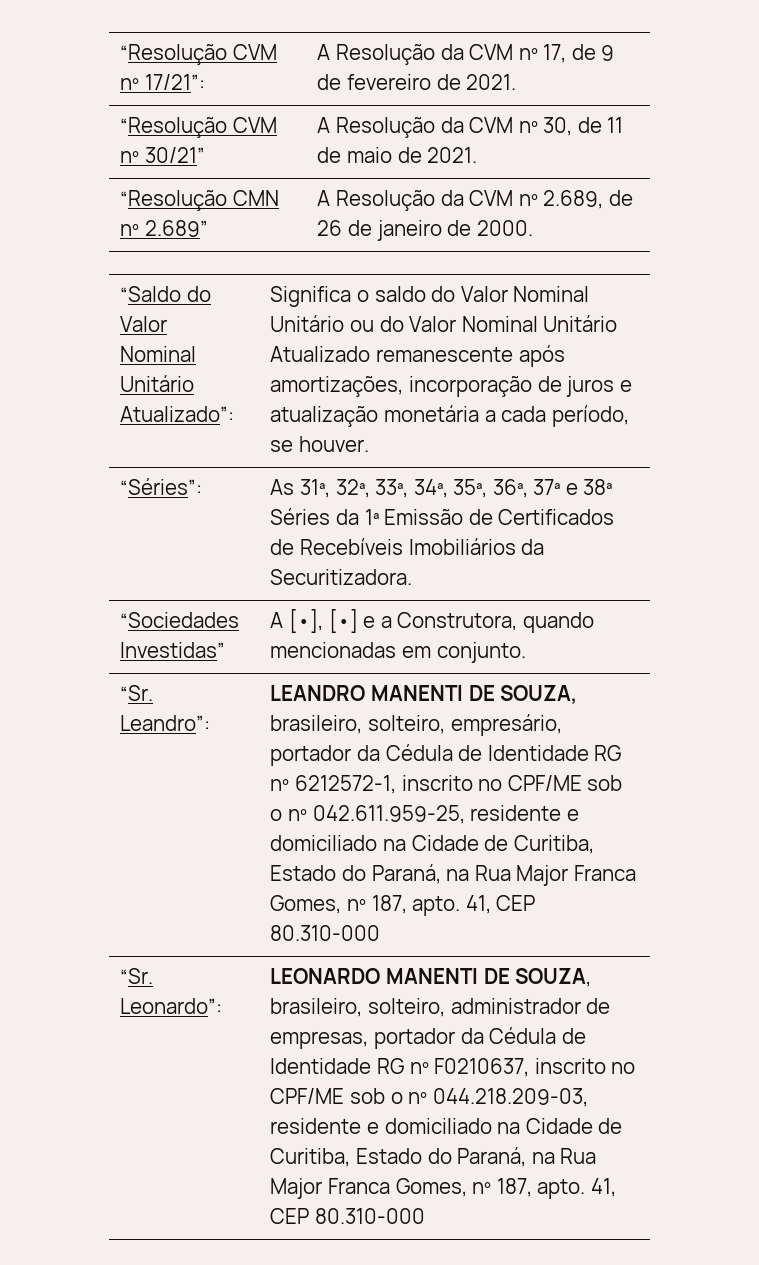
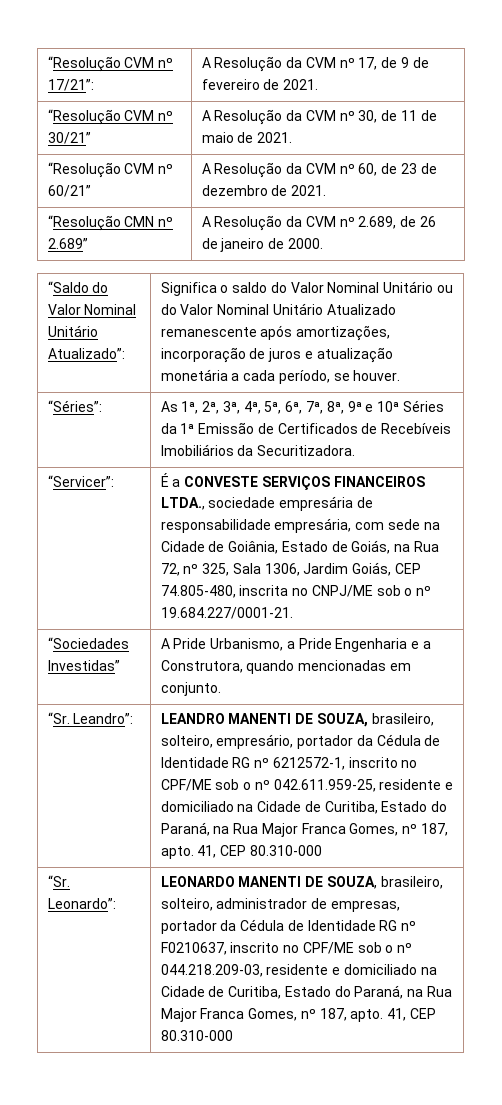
+ “Resolução CVM nº 60/21” | A Resolução da CVM nº 60, de 23 de dezembro de 2021.
- “Séries”: | As 31ª, 32ª, 33ª, 34ª, 35ª, 36ª, 37ª e 38ª Séries da 1ª Emissão de Certificados de Recebíveis Imobiliários da Securitizadora.
+ “Séries”: | As 1ª, 2ª, 3ª, 4ª, 5ª, 6ª, 7ª, 8ª, 9ª e 10ª Séries da 1ª Emissão de Certificados de Recebíveis Imobiliários da Securitizadora.
- “Sociedades Investidas” | A [•], [•] e a Construtora, quando mencionadas em conjunto.
+ “Servicer”: | É a CONVESTE SERVIÇOS FINANCEIROS LTDA., sociedade empresária de responsabilidade empresária, com sede na Cidade de Goiânia, Estado de Goiás, na Rua 72, nº 325, Sala 1306, Jardim Goiás, CEP 74.805-480, inscrita no CNPJ/ME sob o nº 19.684.227/0001-21.
+ “Sociedades Investidas” | A Pride Urbanismo, a Pride Engenharia e a Construtora, quando mencionadas em conjunto.

